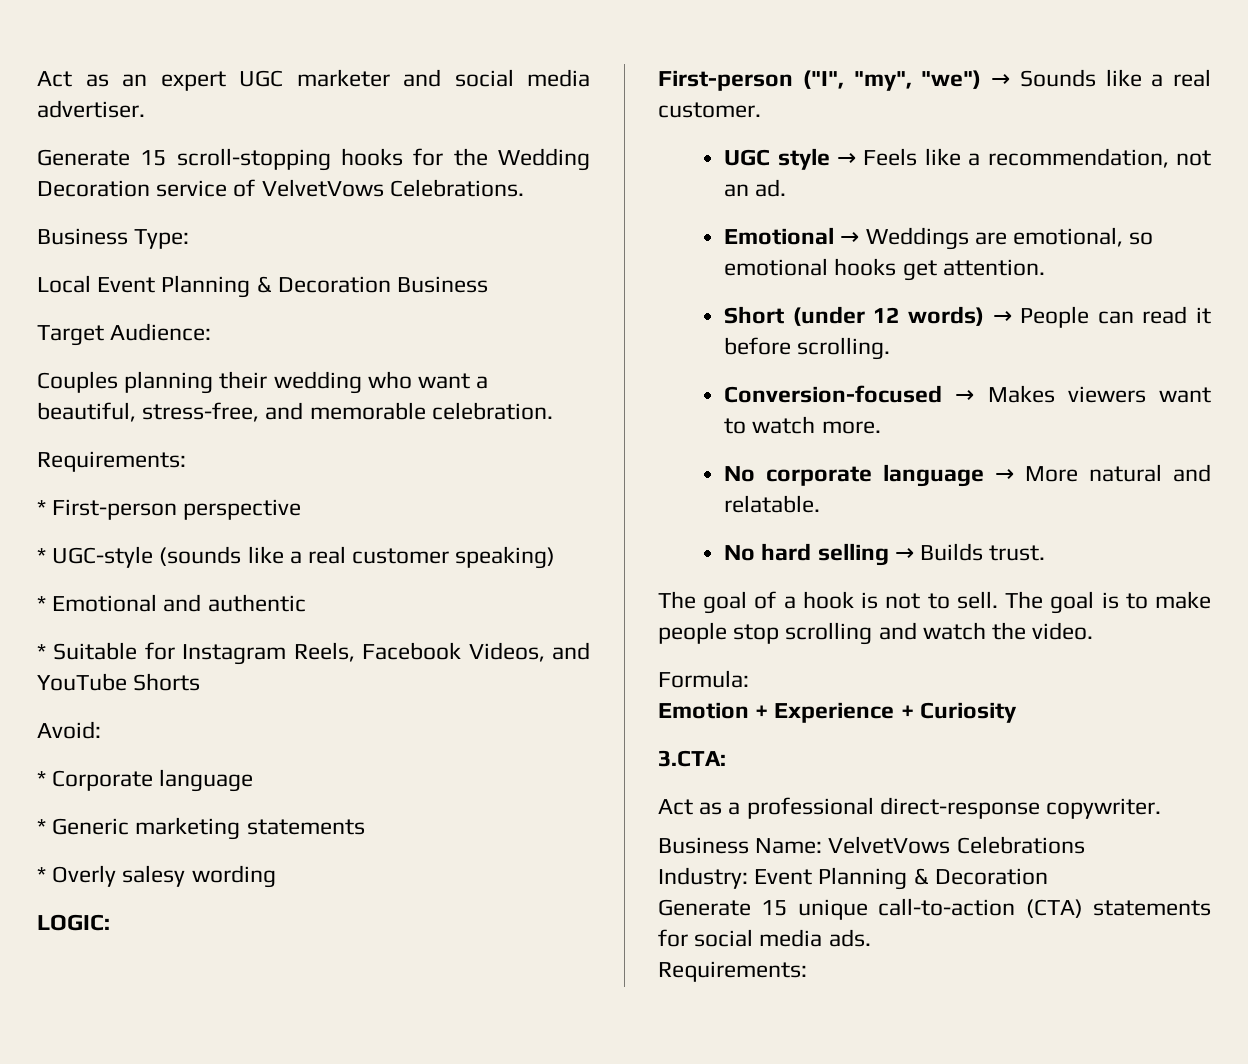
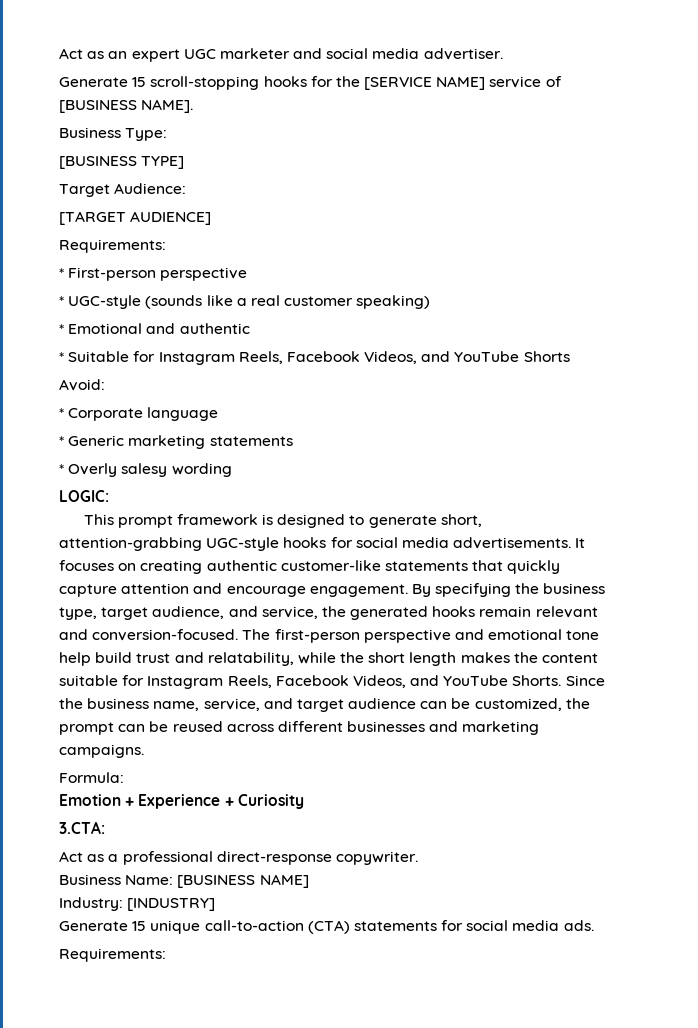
- Generate 15 scroll-stopping hooks for the Wedding Decoration service of VelvetVows Celebrations.
+ Generate 15 scroll-stopping hooks for the [SERVICE NAME] service of [BUSINESS NAME].
  Business Type:
- Local Event Planning & Decoration Business
+ [BUSINESS TYPE]
  Target Audience:
- Couples planning their wedding who want a beautiful, stress-free, and memorable celebration.
+ [TARGET AUDIENCE]
- First-person ("I", "my", "we") → Sounds like a real customer.
- UGC style → Feels like a recommendation, not an ad.
- Emotional → Weddings are emotional, so emotional hooks get attention.
- Short (under 12 words) → People can read it before scrolling.
- Conversion-focused → Makes viewers want to watch more.
- No corporate language → More natural and relatable.
- No hard selling → Builds trust.
- The goal of a hook is not to sell. The goal is to make people stop scrolling and watch the video.
+ This prompt framework is designed to generate short, attention-grabbing UGC-style hooks for social media advertisements. It focuses on creating authentic customer-like statements that quickly capture attention and encourage engagement. By specifying the business type, target audience, and service, the generated hooks remain relevant and conversion-focused. The first-person perspective and emotional tone help build trust and relatability, while the short length makes the content suitable for Instagram Reels, Facebook Videos, and YouTube Shorts. Since the business name, service, and target audience can be customized, the prompt can be reused across different businesses and marketing campaigns.
- Business Name: VelvetVows Celebrations
+ Business Name: [BUSINESS NAME]
- Industry: Event Planning & Decoration
+ Industry: [INDUSTRY]

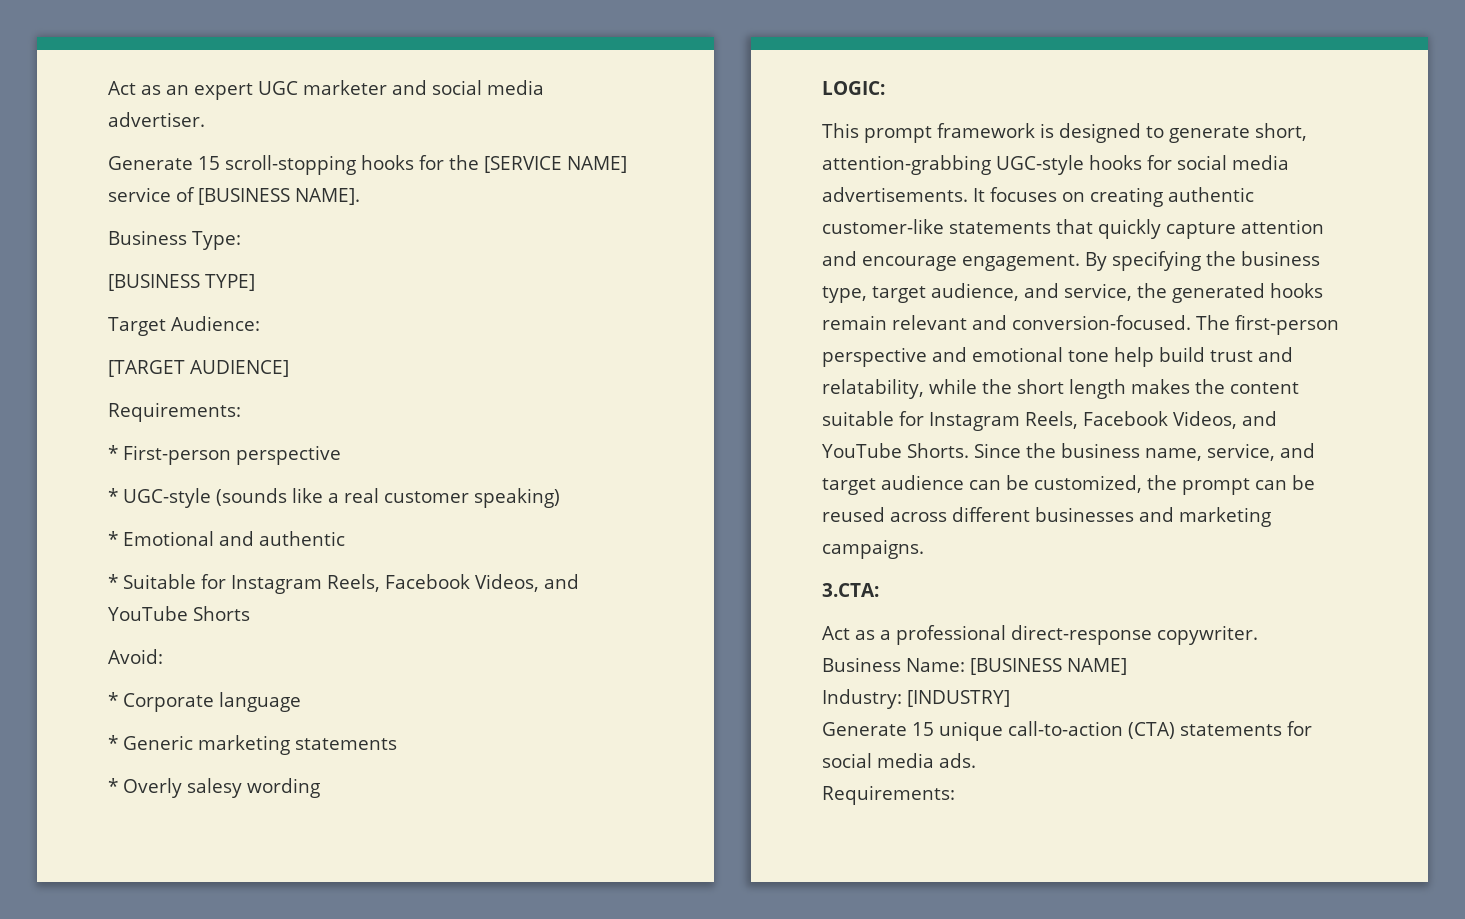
- Formula:
- Emotion + Experience + Curiosity

